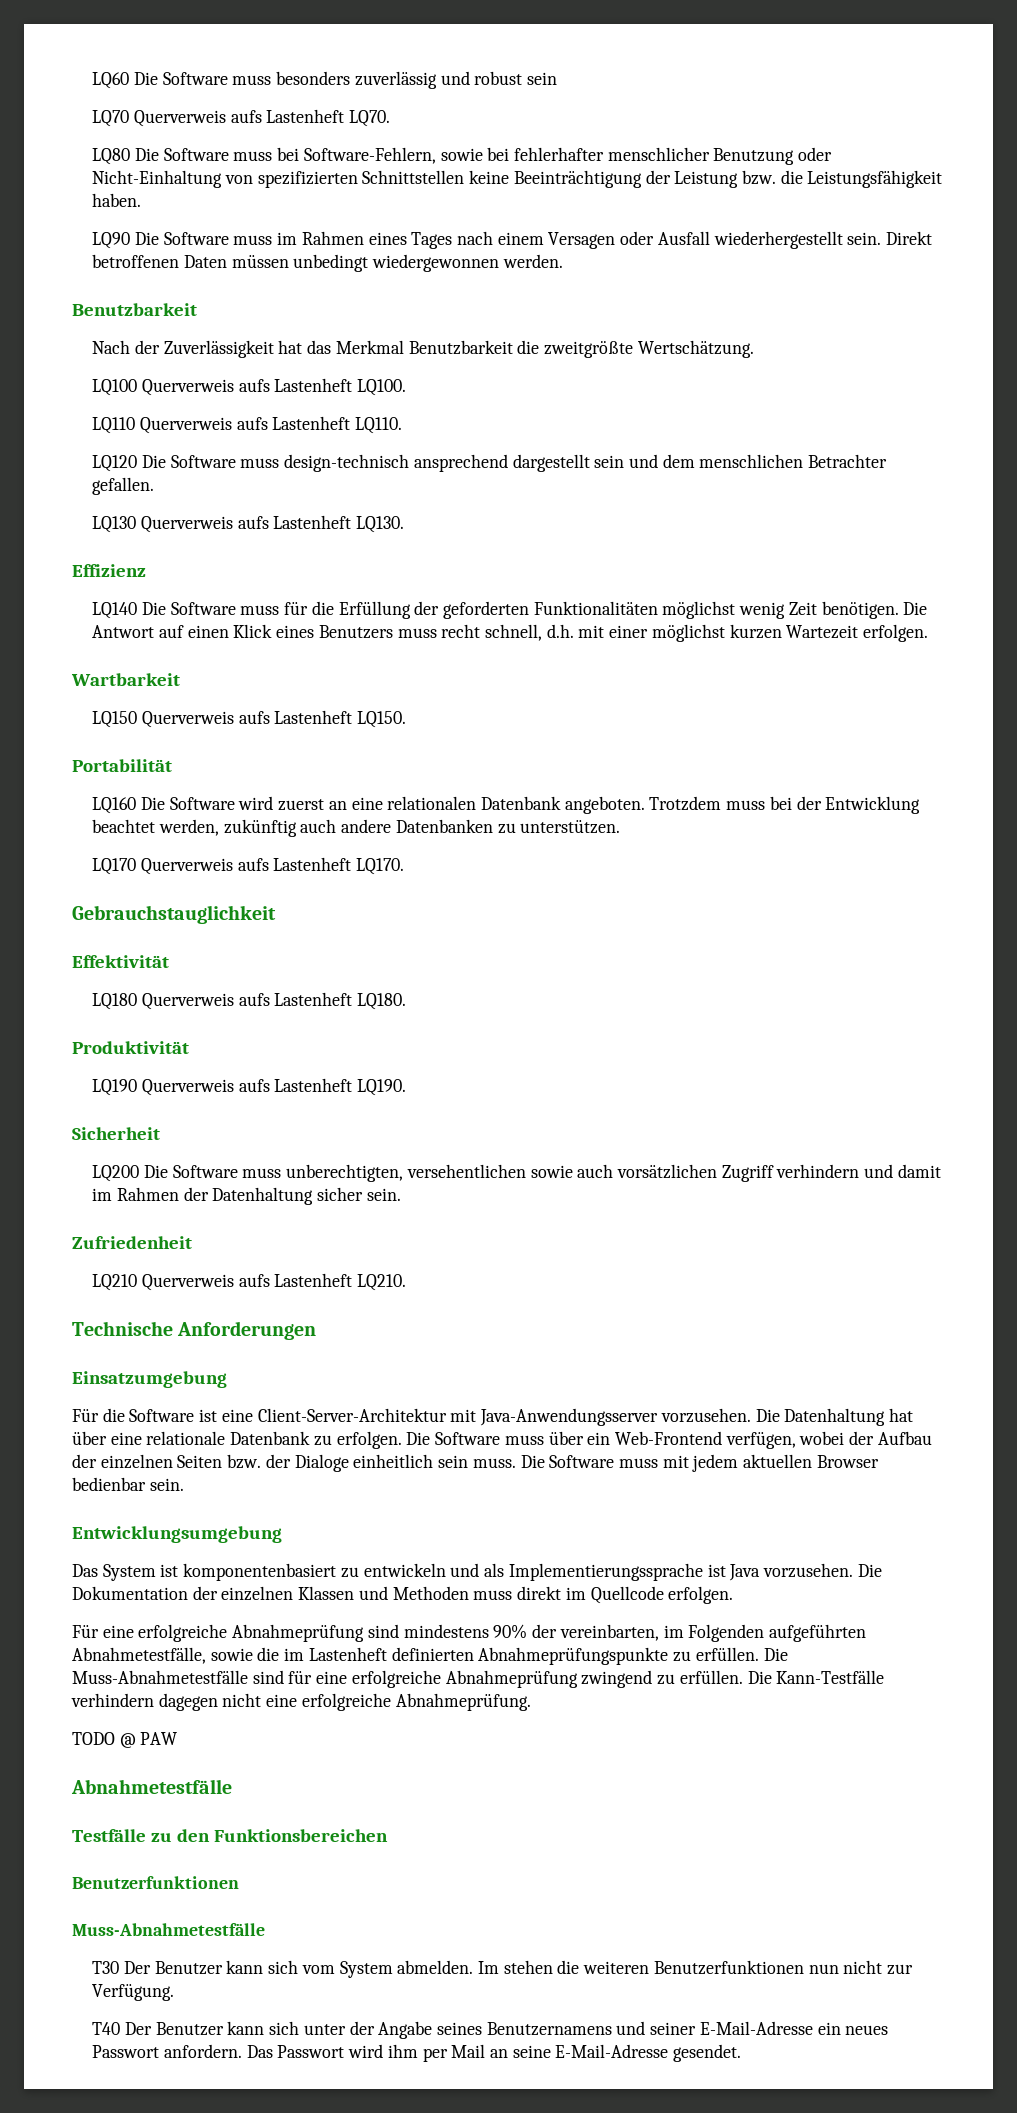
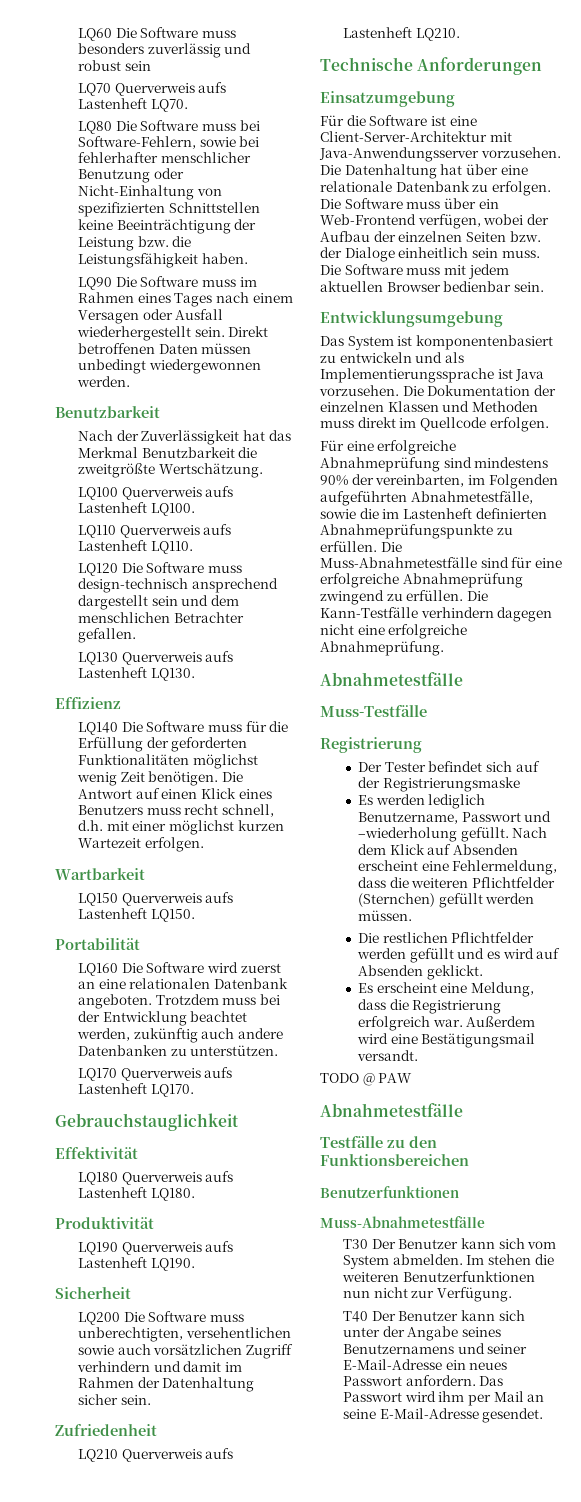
  Die Kann-Testfälle verhindern dagegen nicht eine erfolgreiche Abnahmeprüfung.
+ Abnahmetestfälle
+ Muss-Testfälle
+ Registrierung
+ Der Tester befindet sich auf der Registrierungsmaske
+ Es werden lediglich Benutzername, Passwort und –wiederholung gefüllt. Nach dem Klick auf Absenden erscheint eine Fehlermeldung, dass die weiteren Pflichtfelder (Sternchen) gefüllt werden müssen.
+ Die restlichen Pflichtfelder werden gefüllt und es wird auf Absenden geklickt.
+ Es erscheint eine Meldung, dass die Registrierung erfolgreich war. Außerdem wird eine Bestätigungsmail versandt.

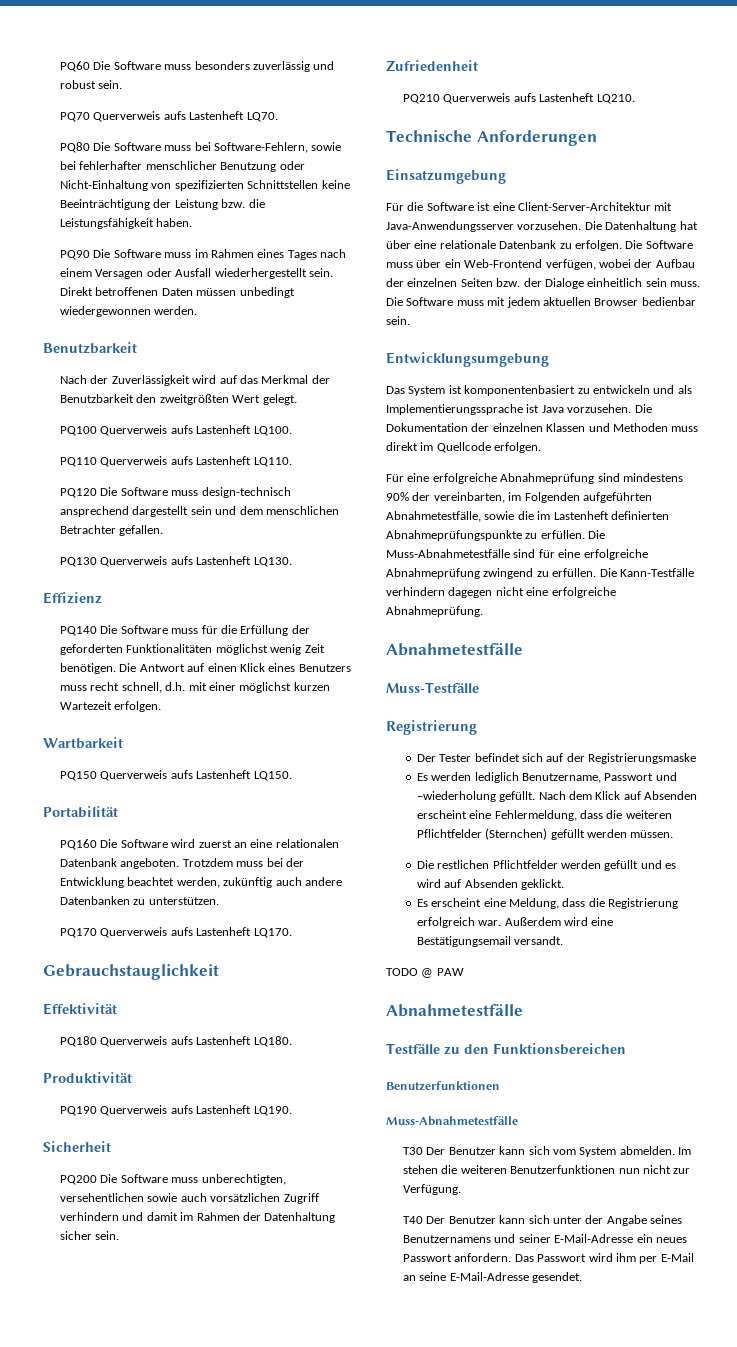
- LQ60 Die Software muss besonders zuverlässig und robust sein
- LQ70 Querverweis aufs Lastenheft LQ70.
+ PQ60 Die Software muss besonders zuverlässig und robust sein.
+ PQ70 Querverweis aufs Lastenheft LQ70.
- LQ80 Die Software muss bei Software-Fehlern, sowie bei fehlerhafter menschlicher Benutzung oder Nicht-Einhaltung von spezifizierten Schnittstellen keine Beeinträchtigung der Leistung bzw. die Leistungsfähigkeit haben.
+ PQ80 Die Software muss bei Software-Fehlern, sowie bei fehlerhafter menschlicher Benutzung oder Nicht-Einhaltung von spezifizierten Schnittstellen keine Beeinträchtigung der Leistung bzw. die Leistungsfähigkeit haben.
- LQ90 Die Software muss im Rahmen eines Tages nach einem Versagen oder Ausfall wiederhergestellt sein.
+ PQ90 Die Software muss im Rahmen eines Tages nach einem Versagen oder Ausfall wiederhergestellt sein.
- Nach der Zuverlässigkeit hat das Merkmal Benutzbarkeit die zweitgrößte Wertschätzung.
- LQ100 Querverweis aufs Lastenheft LQ100.
+ Nach der Zuverlässigkeit wird auf das Merkmal der Benutzbarkeit den zweitgrößten Wert gelegt.
+ PQ100 Querverweis aufs Lastenheft LQ100.
- LQ110 Querverweis aufs Lastenheft LQ110.
+ PQ110 Querverweis aufs Lastenheft LQ110.
- LQ120 Die Software muss design-technisch ansprechend dargestellt sein und dem menschlichen Betrachter gefallen.
+ PQ120 Die Software muss design-technisch ansprechend dargestellt sein und dem menschlichen Betrachter gefallen.
- LQ130 Querverweis aufs Lastenheft LQ130.
+ PQ130 Querverweis aufs Lastenheft LQ130.
- LQ140 Die Software muss für die Erfüllung der geforderten Funktionalitäten möglichst wenig Zeit benötigen.
+ PQ140 Die Software muss für die Erfüllung der geforderten Funktionalitäten möglichst wenig Zeit benötigen.
- LQ150 Querverweis aufs Lastenheft LQ150.
+ PQ150 Querverweis aufs Lastenheft LQ150.
- LQ160 Die Software wird zuerst an eine relationalen Datenbank angeboten.
+ PQ160 Die Software wird zuerst an eine relationalen Datenbank angeboten.
- LQ170 Querverweis aufs Lastenheft LQ170.
+ PQ170 Querverweis aufs Lastenheft LQ170.
- LQ180 Querverweis aufs Lastenheft LQ180.
+ PQ180 Querverweis aufs Lastenheft LQ180.
- LQ190 Querverweis aufs Lastenheft LQ190.
+ PQ190 Querverweis aufs Lastenheft LQ190.
- LQ200 Die Software muss unberechtigten, versehentlichen sowie auch vorsätzlichen Zugriff verhindern und damit im Rahmen der Datenhaltung sicher sein.
+ PQ200 Die Software muss unberechtigten, versehentlichen sowie auch vorsätzlichen Zugriff verhindern und damit im Rahmen der Datenhaltung sicher sein.
- LQ210 Querverweis aufs Lastenheft LQ210.
+ PQ210 Querverweis aufs Lastenheft LQ210.
- Außerdem wird eine Bestätigungsmail versandt.
+ Außerdem wird eine Bestätigungsemail versandt.
- Das Passwort wird ihm per Mail an seine E-Mail-Adresse gesendet.
+ Das Passwort wird ihm per E-Mail an seine E-Mail-Adresse gesendet.

